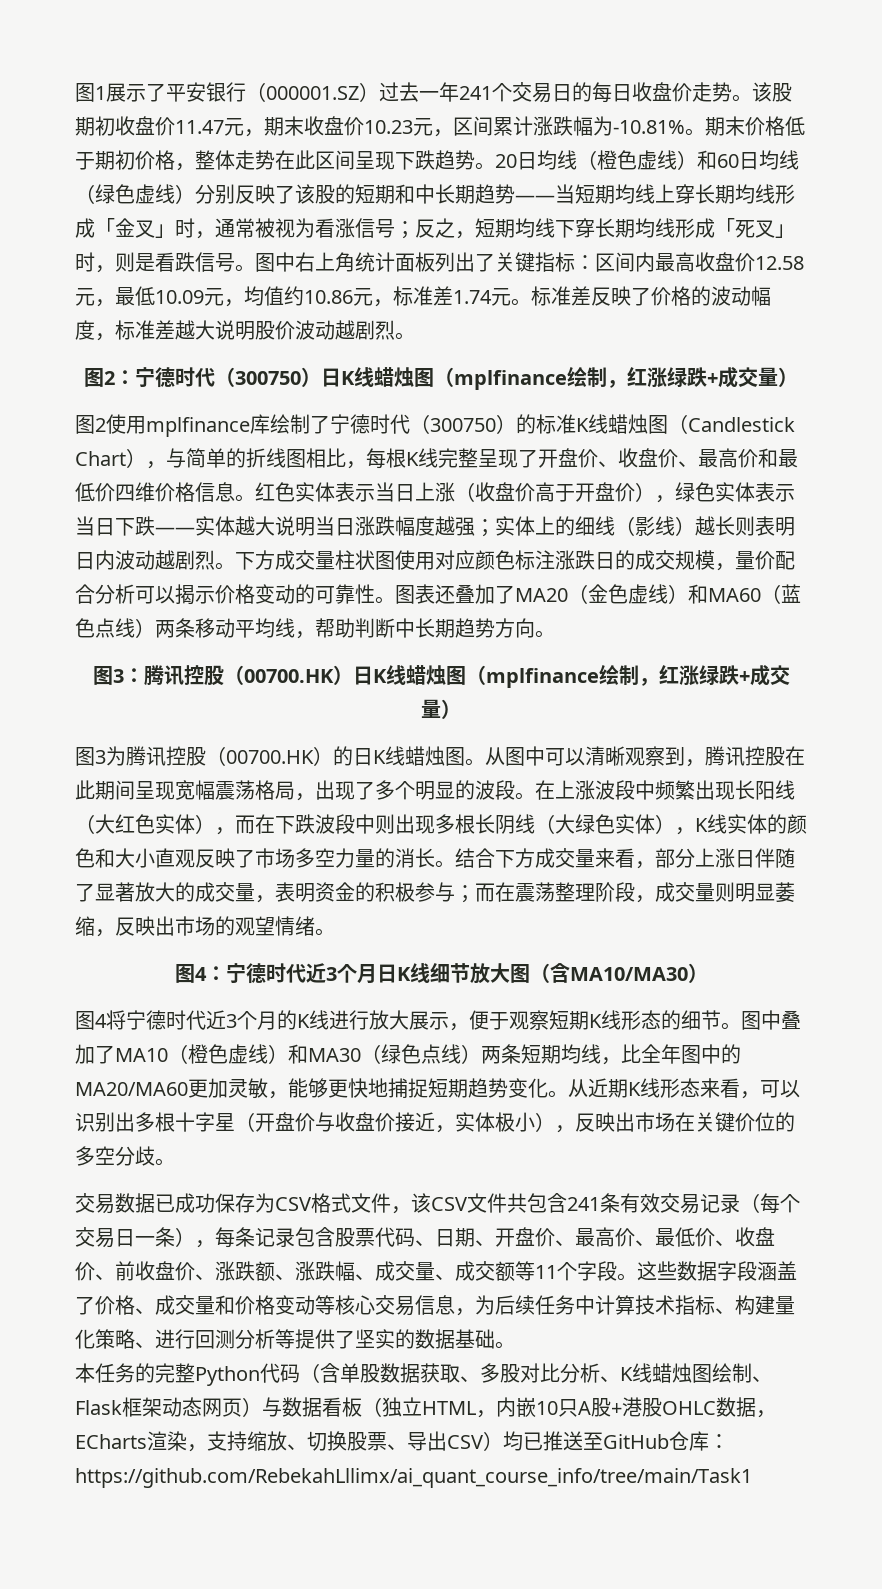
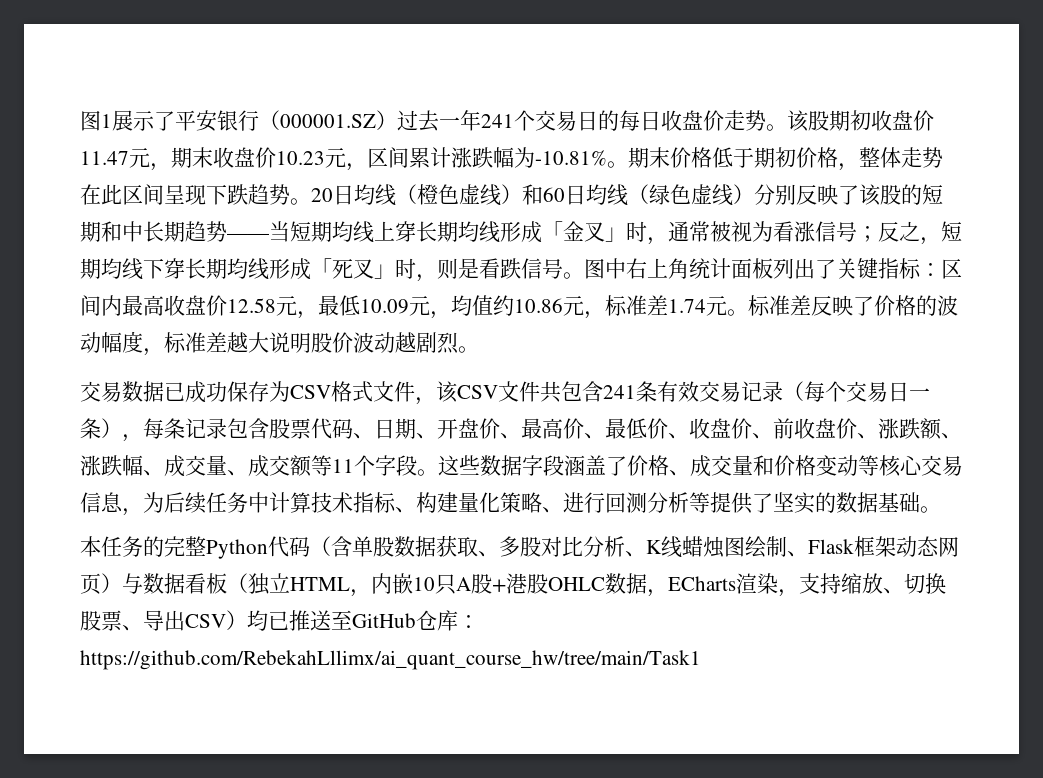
- 图2：宁德时代（300750）日K线蜡烛图（mplfinance绘制，红涨绿跌+成交量）
- 图2使用mplfinance库绘制了宁德时代（300750）的标准K线蜡烛图（Candlestick Chart），与简单的折线图相比，每根K线完整呈现了开盘价、收盘价、最高价和最低价四维价格信息。红色实体表示当日上涨（收盘价高于开盘价），绿色实体表示当日下跌——实体越大说明当日涨跌幅度越强；实体上的细线（影线）越长则表明日内波动越剧烈。下方成交量柱状图使用对应颜色标注涨跌日的成交规模，量价配合分析可以揭示价格变动的可靠性。图表还叠加了MA20（金色虚线）和MA60（蓝色点线）两条移动平均线，帮助判断中长期趋势方向。
- 图3：腾讯控股（00700.HK）日K线蜡烛图（mplfinance绘制，红涨绿跌+成交量）
- 图3为腾讯控股（00700.HK）的日K线蜡烛图。从图中可以清晰观察到，腾讯控股在此期间呈现宽幅震荡格局，出现了多个明显的波段。在上涨波段中频繁出现长阳线（大红色实体），而在下跌波段中则出现多根长阴线（大绿色实体），K线实体的颜色和大小直观反映了市场多空力量的消长。结合下方成交量来看，部分上涨日伴随了显著放大的成交量，表明资金的积极参与；而在震荡整理阶段，成交量则明显萎缩，反映出市场的观望情绪。
- 图4：宁德时代近3个月日K线细节放大图（含MA10/MA30）
- 图4将宁德时代近3个月的K线进行放大展示，便于观察短期K线形态的细节。图中叠加了MA10（橙色虚线）和MA30（绿色点线）两条短期均线，比全年图中的MA20/MA60更加灵敏，能够更快地捕捉短期趋势变化。从近期K线形态来看，可以识别出多根十字星（开盘价与收盘价接近，实体极小），反映出市场在关键价位的多空分歧。
- 本任务的完整Python代码（含单股数据获取、多股对比分析、K线蜡烛图绘制、Flask框架动态网页）与数据看板（独立HTML，内嵌10只A股+港股OHLC数据，ECharts渲染，支持缩放、切换股票、导出CSV）均已推送至GitHub仓库：https://github.com/RebekahLllimx/ai_quant_course_info/tree/main/Task1
+ 本任务的完整Python代码（含单股数据获取、多股对比分析、K线蜡烛图绘制、Flask框架动态网页）与数据看板（独立HTML，内嵌10只A股+港股OHLC数据，ECharts渲染，支持缩放、切换股票、导出CSV）均已推送至GitHub仓库：https://github.com/RebekahLllimx/ai_quant_course_hw/tree/main/Task1

